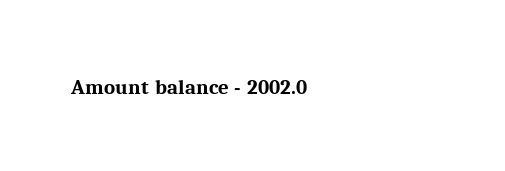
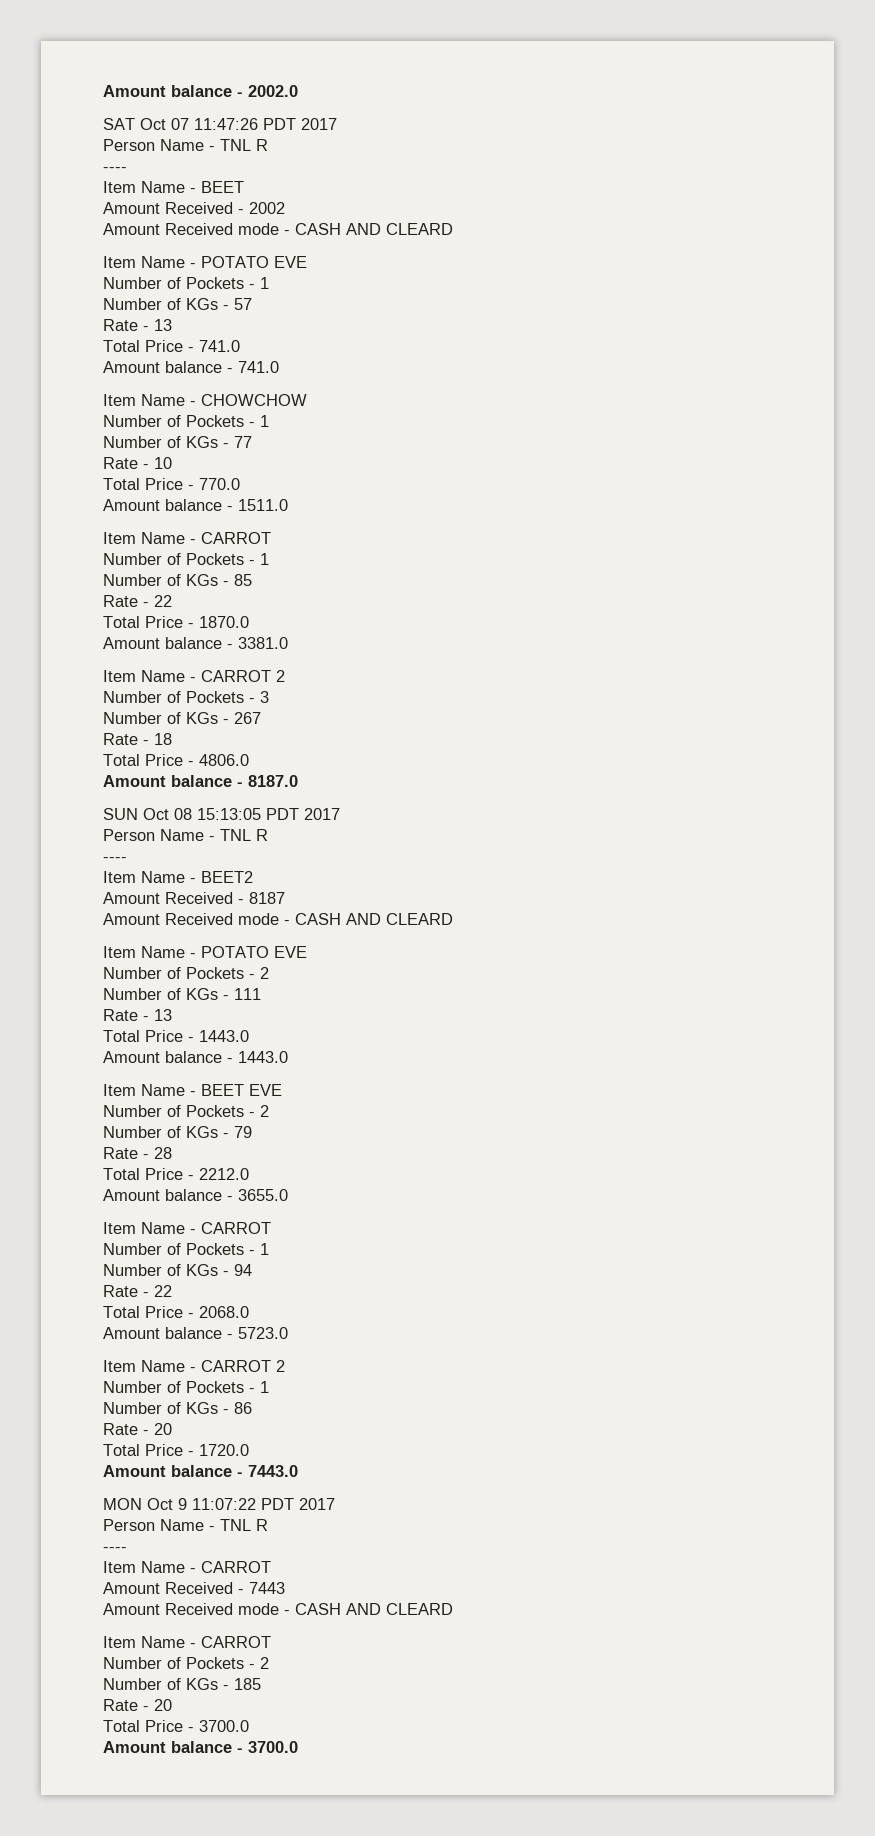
+ SAT Oct 07 11:47:26 PDT 2017
+ Person Name - TNL R
+ ----
+ Item Name - BEET
+ Amount Received - 2002
+ Amount Received mode - CASH AND CLEARD
+ Item Name - POTATO EVE
+ Number of Pockets - 1
+ Number of KGs - 57
+ Rate - 13
+ Total Price - 741.0
+ Amount balance - 741.0
+ Item Name - CHOWCHOW
+ Number of Pockets - 1
+ Number of KGs - 77
+ Rate - 10
+ Total Price - 770.0
+ Amount balance - 1511.0
+ Item Name - CARROT
+ Number of Pockets - 1
+ Number of KGs - 85
+ Rate - 22
+ Total Price - 1870.0
+ Amount balance - 3381.0
+ Item Name - CARROT 2
+ Number of Pockets - 3
+ Number of KGs - 267
+ Rate - 18
+ Total Price - 4806.0
+ Amount balance - 8187.0
+ SUN Oct 08 15:13:05 PDT 2017
+ Person Name - TNL R
+ ----
+ Item Name - BEET2
+ Amount Received - 8187
+ Amount Received mode - CASH AND CLEARD
+ Item Name - POTATO EVE
+ Number of Pockets - 2
+ Number of KGs - 111
+ Rate - 13
+ Total Price - 1443.0
+ Amount balance - 1443.0
+ Item Name - BEET EVE
+ Number of Pockets - 2
+ Number of KGs - 79
+ Rate - 28
+ Total Price - 2212.0
+ Amount balance - 3655.0
+ Item Name - CARROT
+ Number of Pockets - 1
+ Number of KGs - 94
+ Rate - 22
+ Total Price - 2068.0
+ Amount balance - 5723.0
+ Item Name - CARROT 2
+ Number of Pockets - 1
+ Number of KGs - 86
+ Rate - 20
+ Total Price - 1720.0
+ Amount balance - 7443.0
+ MON Oct 9 11:07:22 PDT 2017
+ Person Name - TNL R
+ ----
+ Item Name - CARROT
+ Amount Received - 7443
+ Amount Received mode - CASH AND CLEARD
+ Item Name - CARROT
+ Number of Pockets - 2
+ Number of KGs - 185
+ Rate - 20
+ Total Price - 3700.0
+ Amount balance - 3700.0

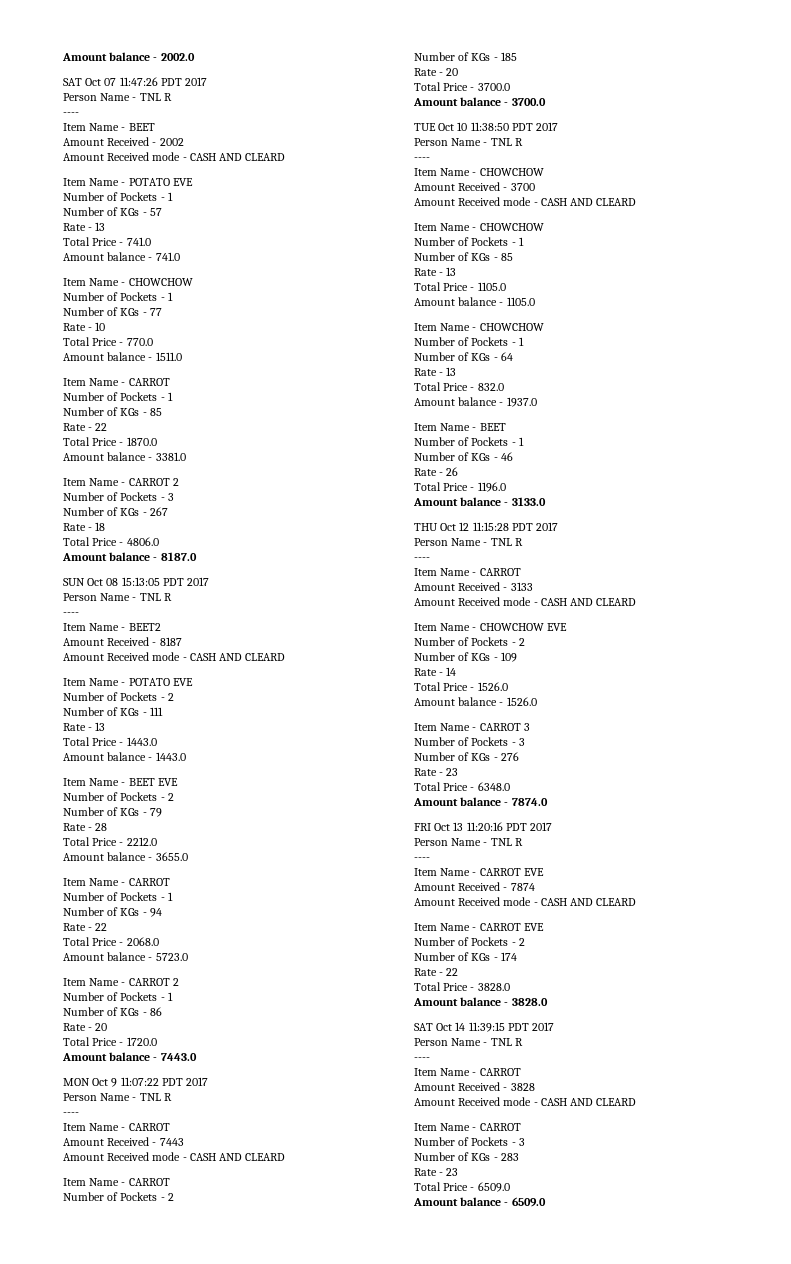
+ TUE Oct 10 11:38:50 PDT 2017
+ Person Name - TNL R
+ ----
+ Item Name - CHOWCHOW
+ Amount Received - 3700
+ Amount Received mode - CASH AND CLEARD
+ Item Name - CHOWCHOW
+ Number of Pockets - 1
+ Number of KGs - 85
+ Rate - 13
+ Total Price - 1105.0
+ Amount balance - 1105.0
+ Item Name - CHOWCHOW
+ Number of Pockets - 1
+ Number of KGs - 64
+ Rate - 13
+ Total Price - 832.0
+ Amount balance - 1937.0
+ Item Name - BEET
+ Number of Pockets - 1
+ Number of KGs - 46
+ Rate - 26
+ Total Price - 1196.0
+ Amount balance - 3133.0
+ THU Oct 12 11:15:28 PDT 2017
+ Person Name - TNL R
+ ----
+ Item Name - CARROT
+ Amount Received - 3133
+ Amount Received mode - CASH AND CLEARD
+ Item Name - CHOWCHOW EVE
+ Number of Pockets - 2
+ Number of KGs - 109
+ Rate - 14
+ Total Price - 1526.0
+ Amount balance - 1526.0
+ Item Name - CARROT 3
+ Number of Pockets - 3
+ Number of KGs - 276
+ Rate - 23
+ Total Price - 6348.0
+ Amount balance - 7874.0
+ FRI Oct 13 11:20:16 PDT 2017
+ Person Name - TNL R
+ ----
+ Item Name - CARROT EVE
+ Amount Received - 7874
+ Amount Received mode - CASH AND CLEARD
+ Item Name - CARROT EVE
+ Number of Pockets - 2
+ Number of KGs - 174
+ Rate - 22
+ Total Price - 3828.0
+ Amount balance - 3828.0
+ SAT Oct 14 11:39:15 PDT 2017
+ Person Name - TNL R
+ ----
+ Item Name - CARROT
+ Amount Received - 3828
+ Amount Received mode - CASH AND CLEARD
+ Item Name - CARROT
+ Number of Pockets - 3
+ Number of KGs - 283
+ Rate - 23
+ Total Price - 6509.0
+ Amount balance - 6509.0

